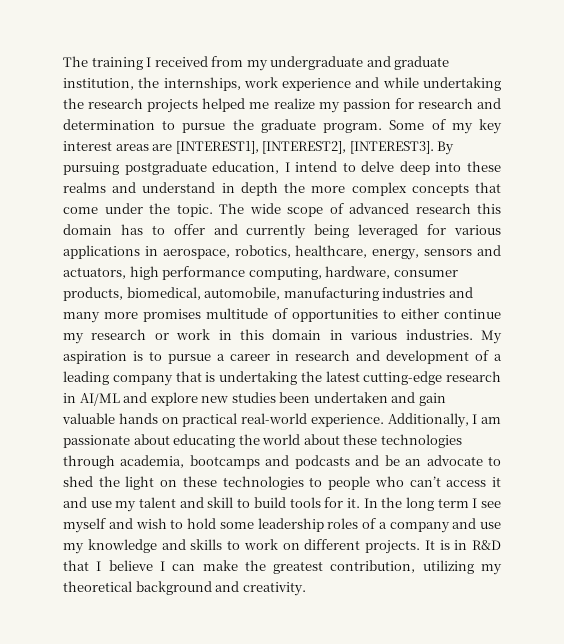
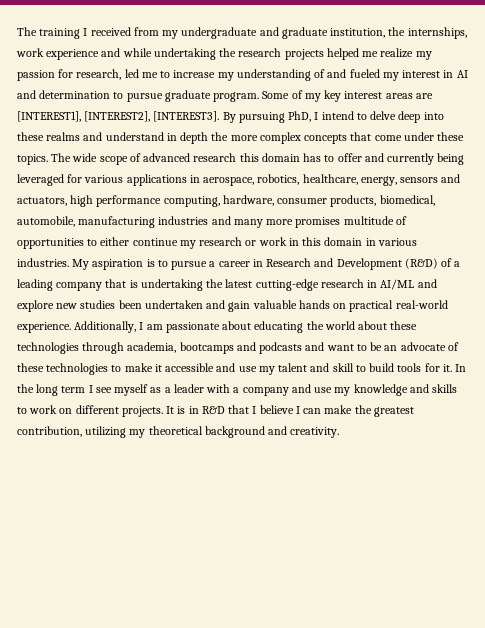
- The training I received from my undergraduate and graduate institution, the internships, work experience and while undertaking the research projects helped me realize my passion for research and determination to pursue the graduate program.
+ The training I received from my undergraduate and graduate institution, the internships, work experience and while undertaking the research projects helped me realize my passion for research, led me to increase my understanding of and fueled my interest in AI and determination to pursue graduate program.
- By pursuing postgraduate education, I intend to delve deep into these realms and understand in depth the more complex concepts that come under the topic.
+ By pursuing PhD, I intend to delve deep into these realms and understand in depth the more complex concepts that come under these topics.
- My aspiration is to pursue a career in research and development of a leading company that is undertaking the latest cutting-edge research in AI/ML and explore new studies been undertaken and gain valuable hands on practical real-world experience.
+ My aspiration is to pursue a career in Research and Development (R&D) of a leading company that is undertaking the latest cutting-edge research in AI/ML and explore new studies been undertaken and gain valuable hands on practical real-world experience.
- Additionally, I am passionate about educating the world about these technologies through academia, bootcamps and podcasts and be an advocate to shed the light on these technologies to people who can’t access it and use my talent and skill to build tools for it.
+ Additionally, I am passionate about educating the world about these technologies through academia, bootcamps and podcasts and want to be an advocate of these technologies to make it accessible and use my talent and skill to build tools for it.
- In the long term I see myself and wish to hold some leadership roles of a company and use my knowledge and skills to work on different projects.
+ In the long term I see myself as a leader with a company and use my knowledge and skills to work on different projects.

